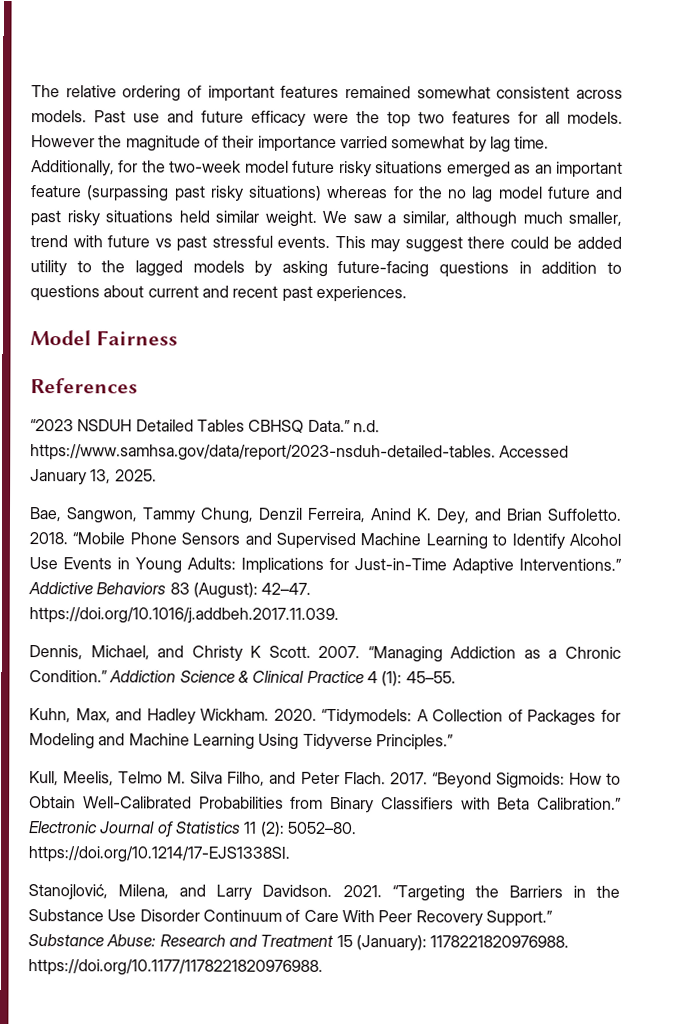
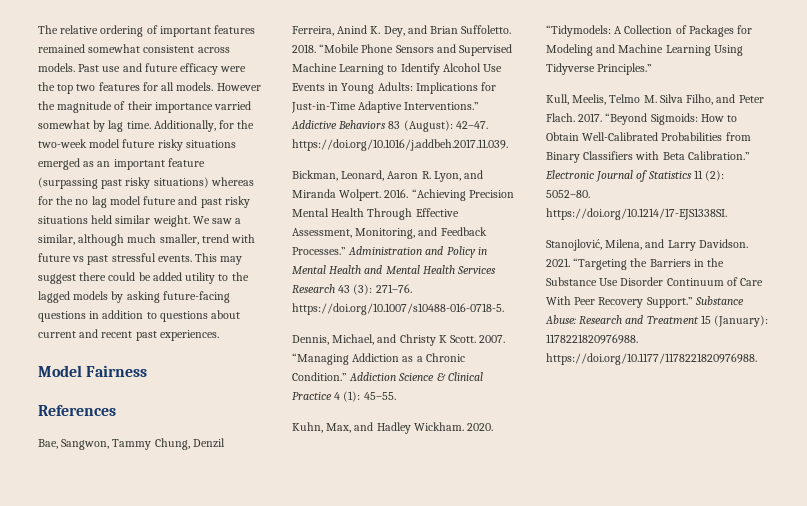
- “2023 NSDUH Detailed Tables CBHSQ Data.” n.d. https://www.samhsa.gov/data/report/2023-nsduh-detailed-tables. Accessed January 13, 2025.
+ Bickman, Leonard, Aaron R. Lyon, and Miranda Wolpert. 2016. “Achieving Precision Mental Health Through Effective Assessment, Monitoring, and Feedback Processes.” Administration and Policy in Mental Health and Mental Health Services Research 43 (3): 271–76. https://doi.org/10.1007/s10488-016-0718-5.

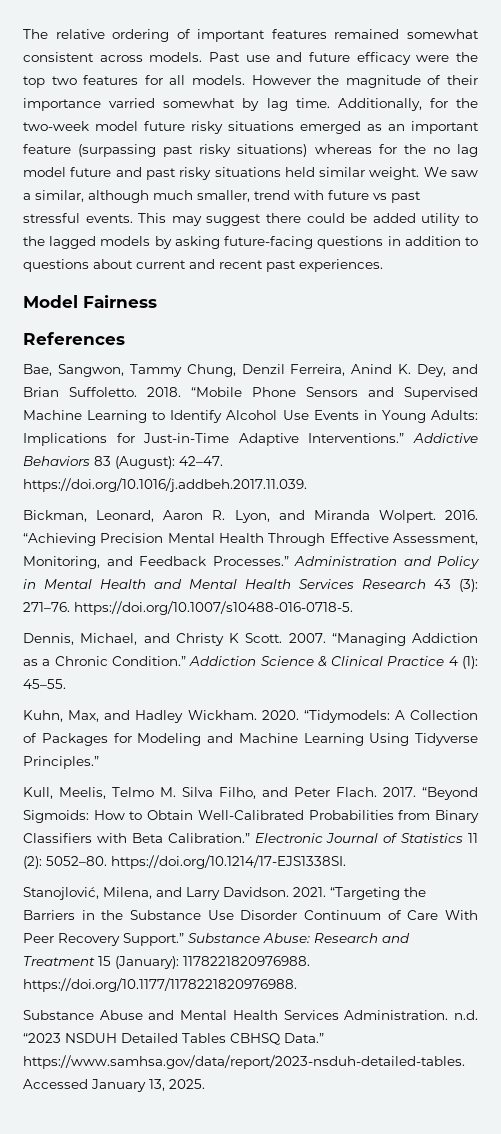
+ Substance Abuse and Mental Health Services Administration. n.d. “2023 NSDUH Detailed Tables CBHSQ Data.” https://www.samhsa.gov/data/report/2023-nsduh-detailed-tables. Accessed January 13, 2025.

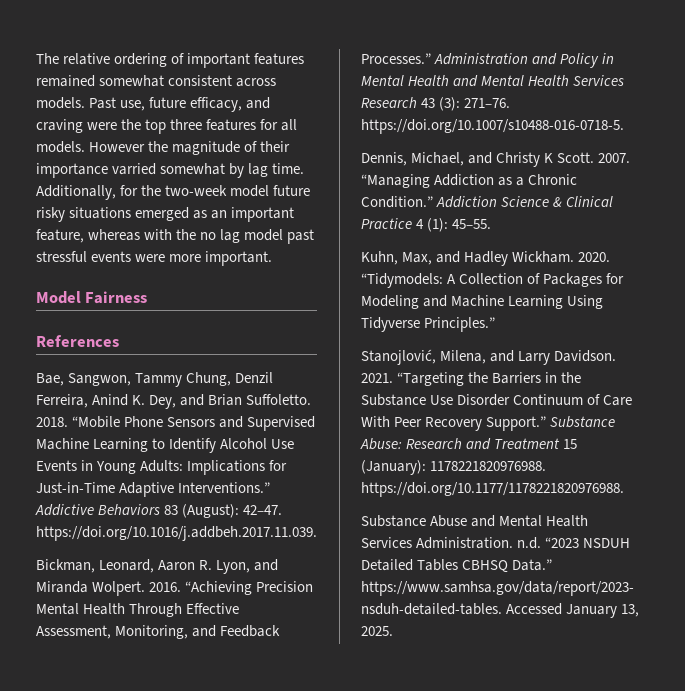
- Past use and future efficacy were the top two features for all models.
+ Past use, future efficacy, and craving were the top three features for all models.
- Additionally, for the two-week model future risky situations emerged as an important feature (surpassing past risky situations) whereas for the no lag model future and past risky situations held similar weight. We saw a similar, although much smaller, trend with future vs past stressful events. This may suggest there could be added utility to the lagged models by asking future-facing questions in addition to questions about current and recent past experiences.
+ Additionally, for the two-week model future risky situations emerged as an important feature, whereas with the no lag model past stressful events were more important.
- Kull, Meelis, Telmo M. Silva Filho, and Peter Flach. 2017. “Beyond Sigmoids: How to Obtain Well-Calibrated Probabilities from Binary Classifiers with Beta Calibration.” Electronic Journal of Statistics 11 (2): 5052–80. https://doi.org/10.1214/17-EJS1338SI.

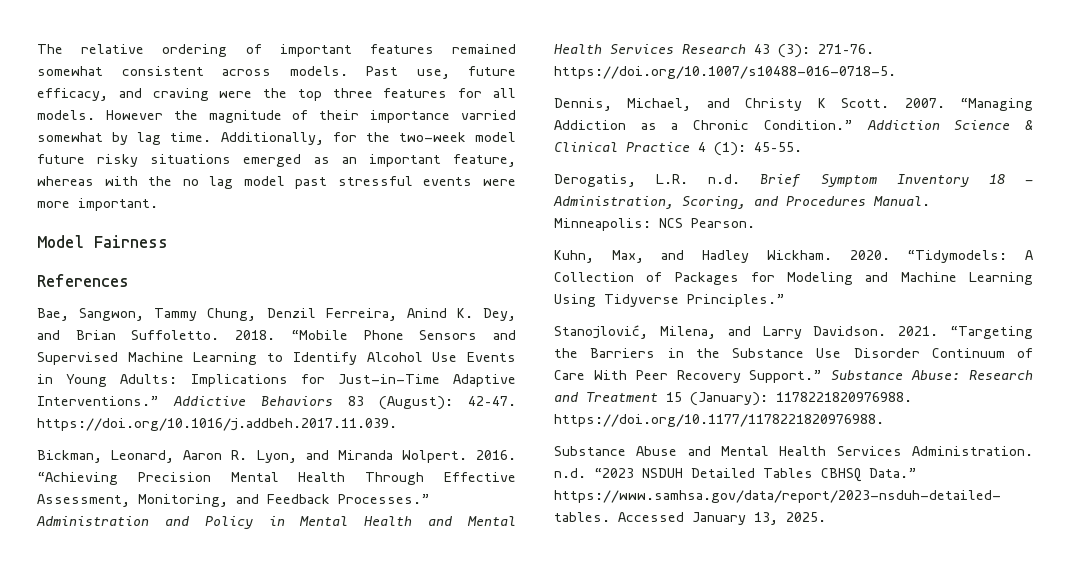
+ Derogatis, L.R. n.d. Brief Symptom Inventory 18 - Administration, Scoring, and Procedures Manual. Minneapolis: NCS Pearson.

